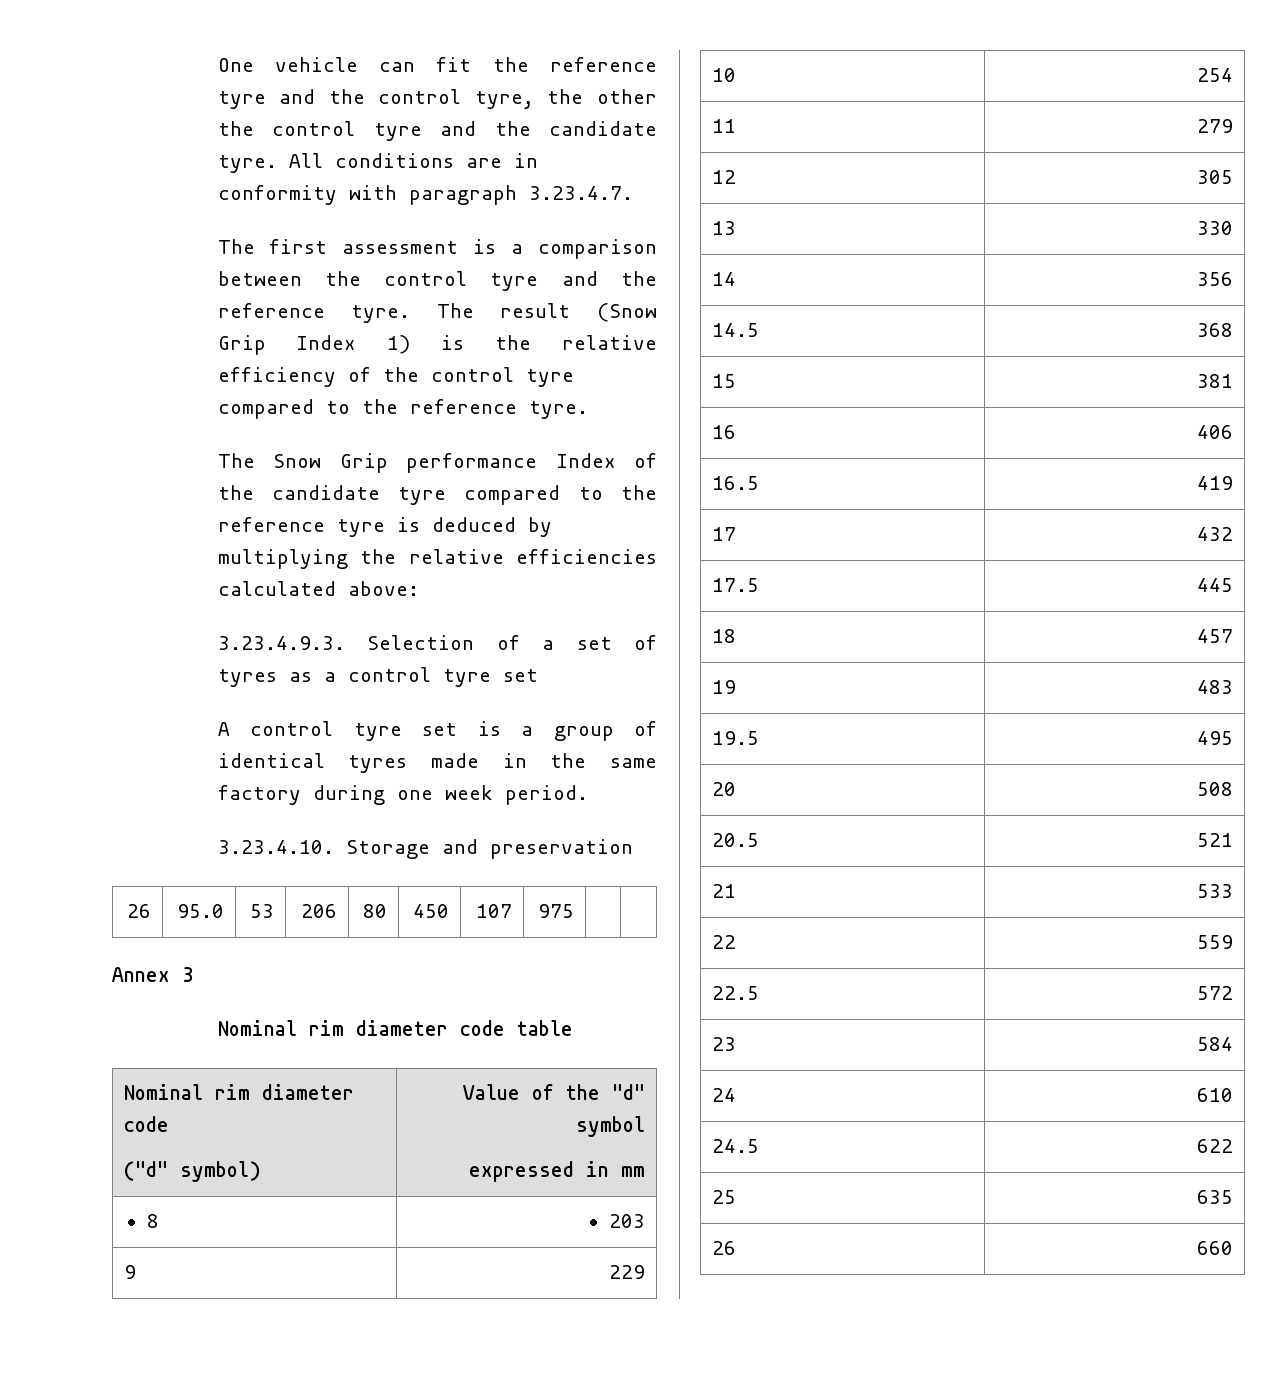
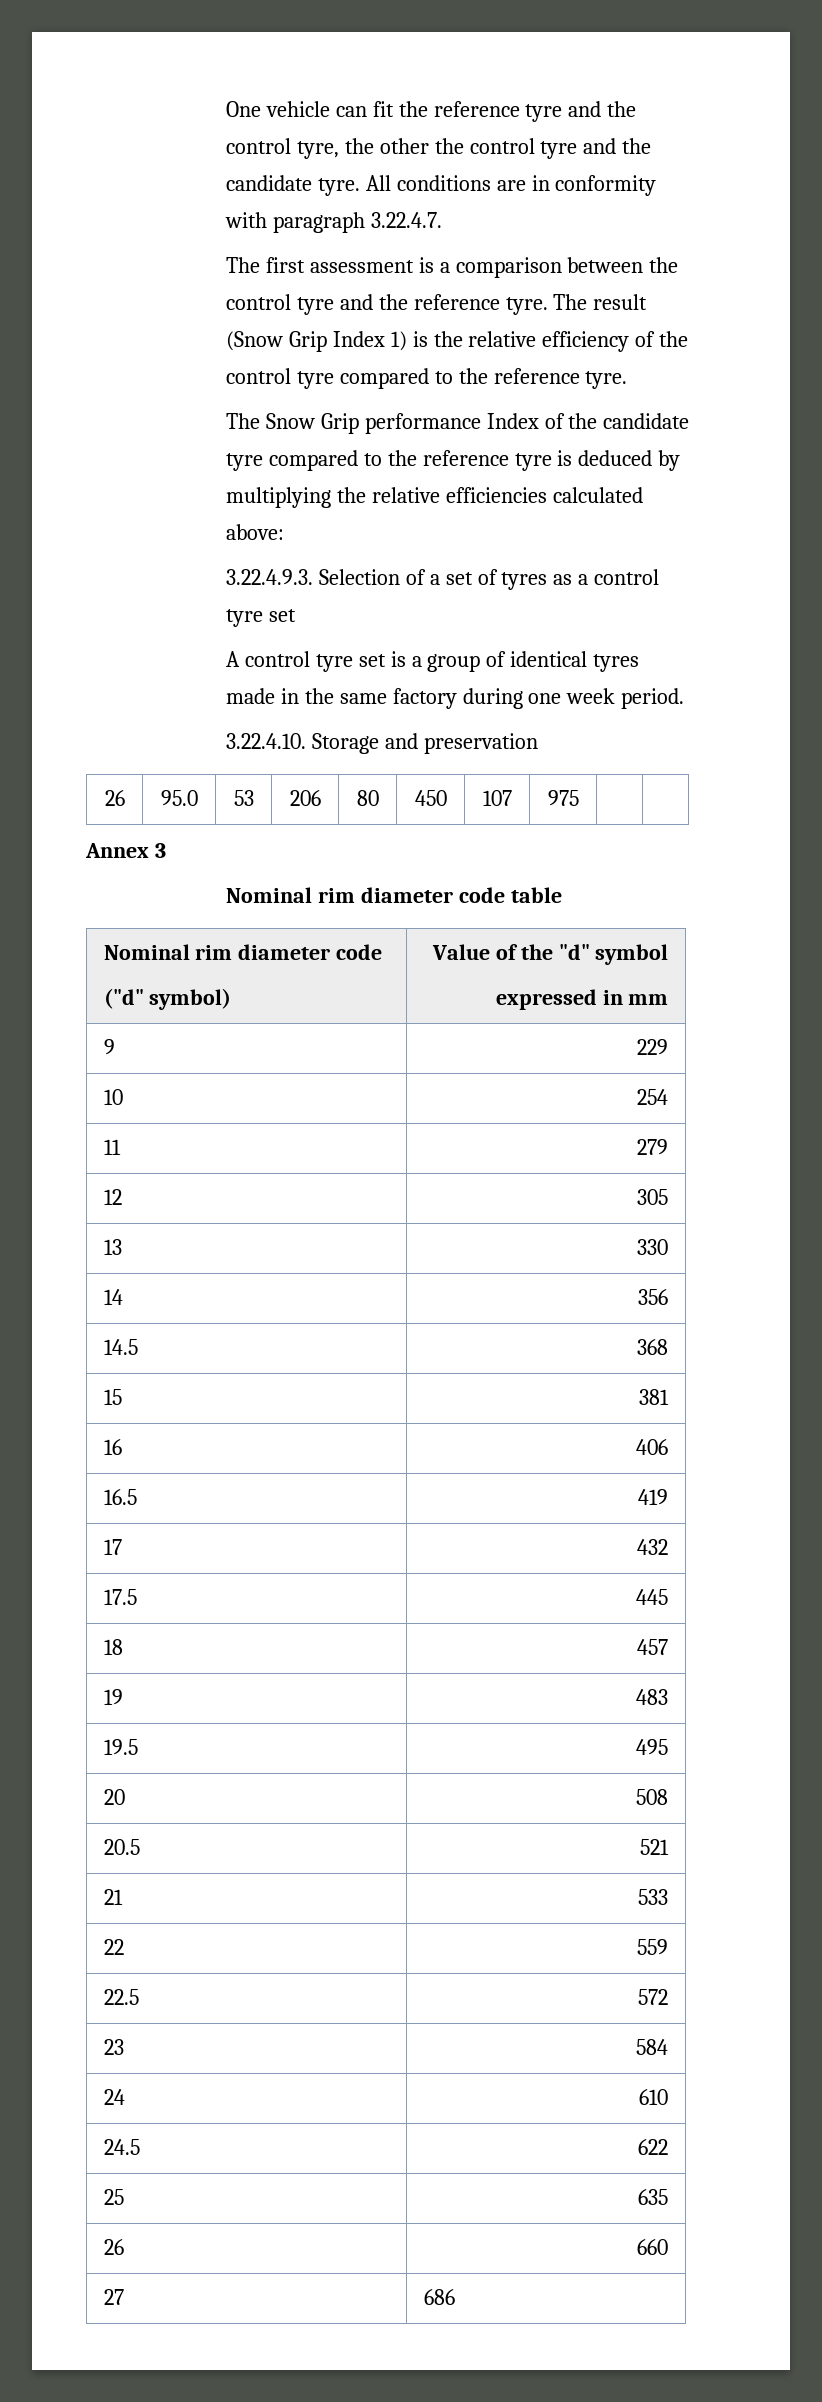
- All conditions are in conformity with paragraph 3.23.4.7.
+ All conditions are in conformity with paragraph 3.22.4.7.
- 3.23.4.9.3. Selection of a set of tyres as a control tyre set
+ 3.22.4.9.3. Selection of a set of tyres as a control tyre set
- 3.23.4.10. Storage and preservation
+ 3.22.4.10. Storage and preservation
- 8 | 203
+ 27 | 686

